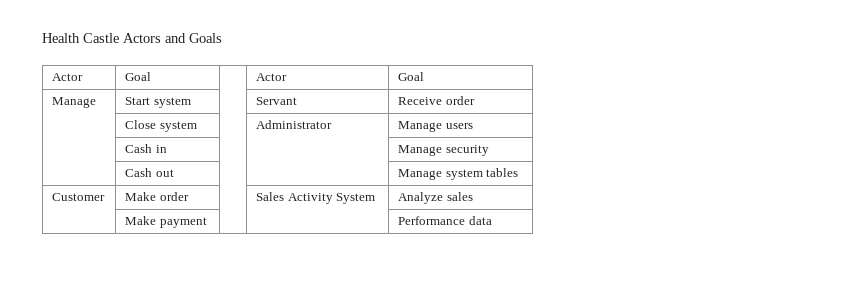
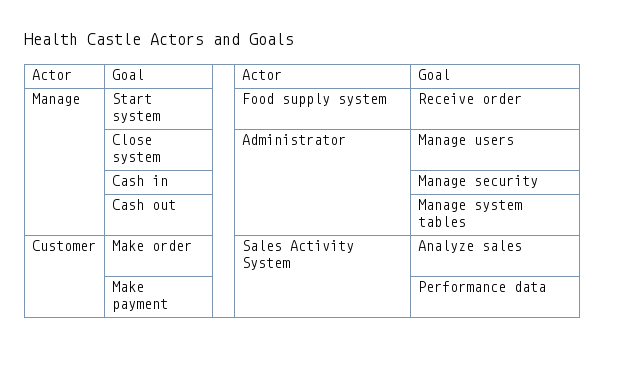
- Manage | Start system | | Servant | Receive order
+ Manage | Start system | | Food supply system | Receive order

